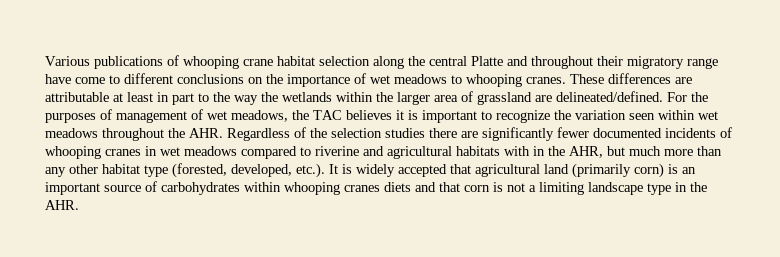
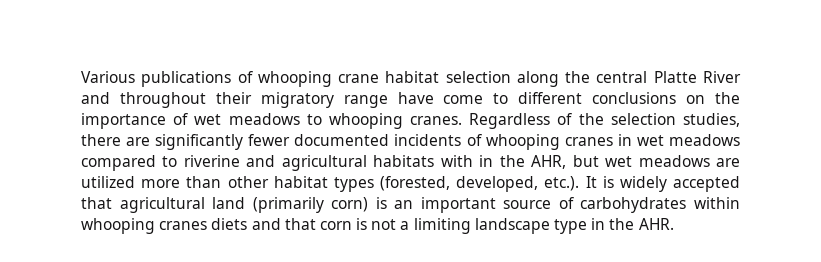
- Various publications of whooping crane habitat selection along the central Platte and throughout their migratory range have come to different conclusions on the importance of wet meadows to whooping cranes.
+ Various publications of whooping crane habitat selection along the central Platte River and throughout their migratory range have come to different conclusions on the importance of wet meadows to whooping cranes.
- These differences are attributable at least in part to the way the wetlands within the larger area of grassland are delineated/defined. For the purposes of management of wet meadows, the TAC believes it is important to recognize the variation seen within wet meadows throughout the AHR. Regardless of the selection studies there are significantly fewer documented incidents of whooping cranes in wet meadows compared to riverine and agricultural habitats with in the AHR, but much more than any other habitat type (forested, developed, etc.). It is widely accepted that agricultural land (primarily corn) is an important source of carbohydrates within whooping cranes diets and that corn is not a limiting landscape type in the AHR.
+ Regardless of the selection studies, there are significantly fewer documented incidents of whooping cranes in wet meadows compared to riverine and agricultural habitats with in the AHR, but wet meadows are utilized more than other habitat types (forested, developed, etc.). It is widely accepted that agricultural land (primarily corn) is an important source of carbohydrates within whooping cranes diets and that corn is not a limiting landscape type in the AHR.

